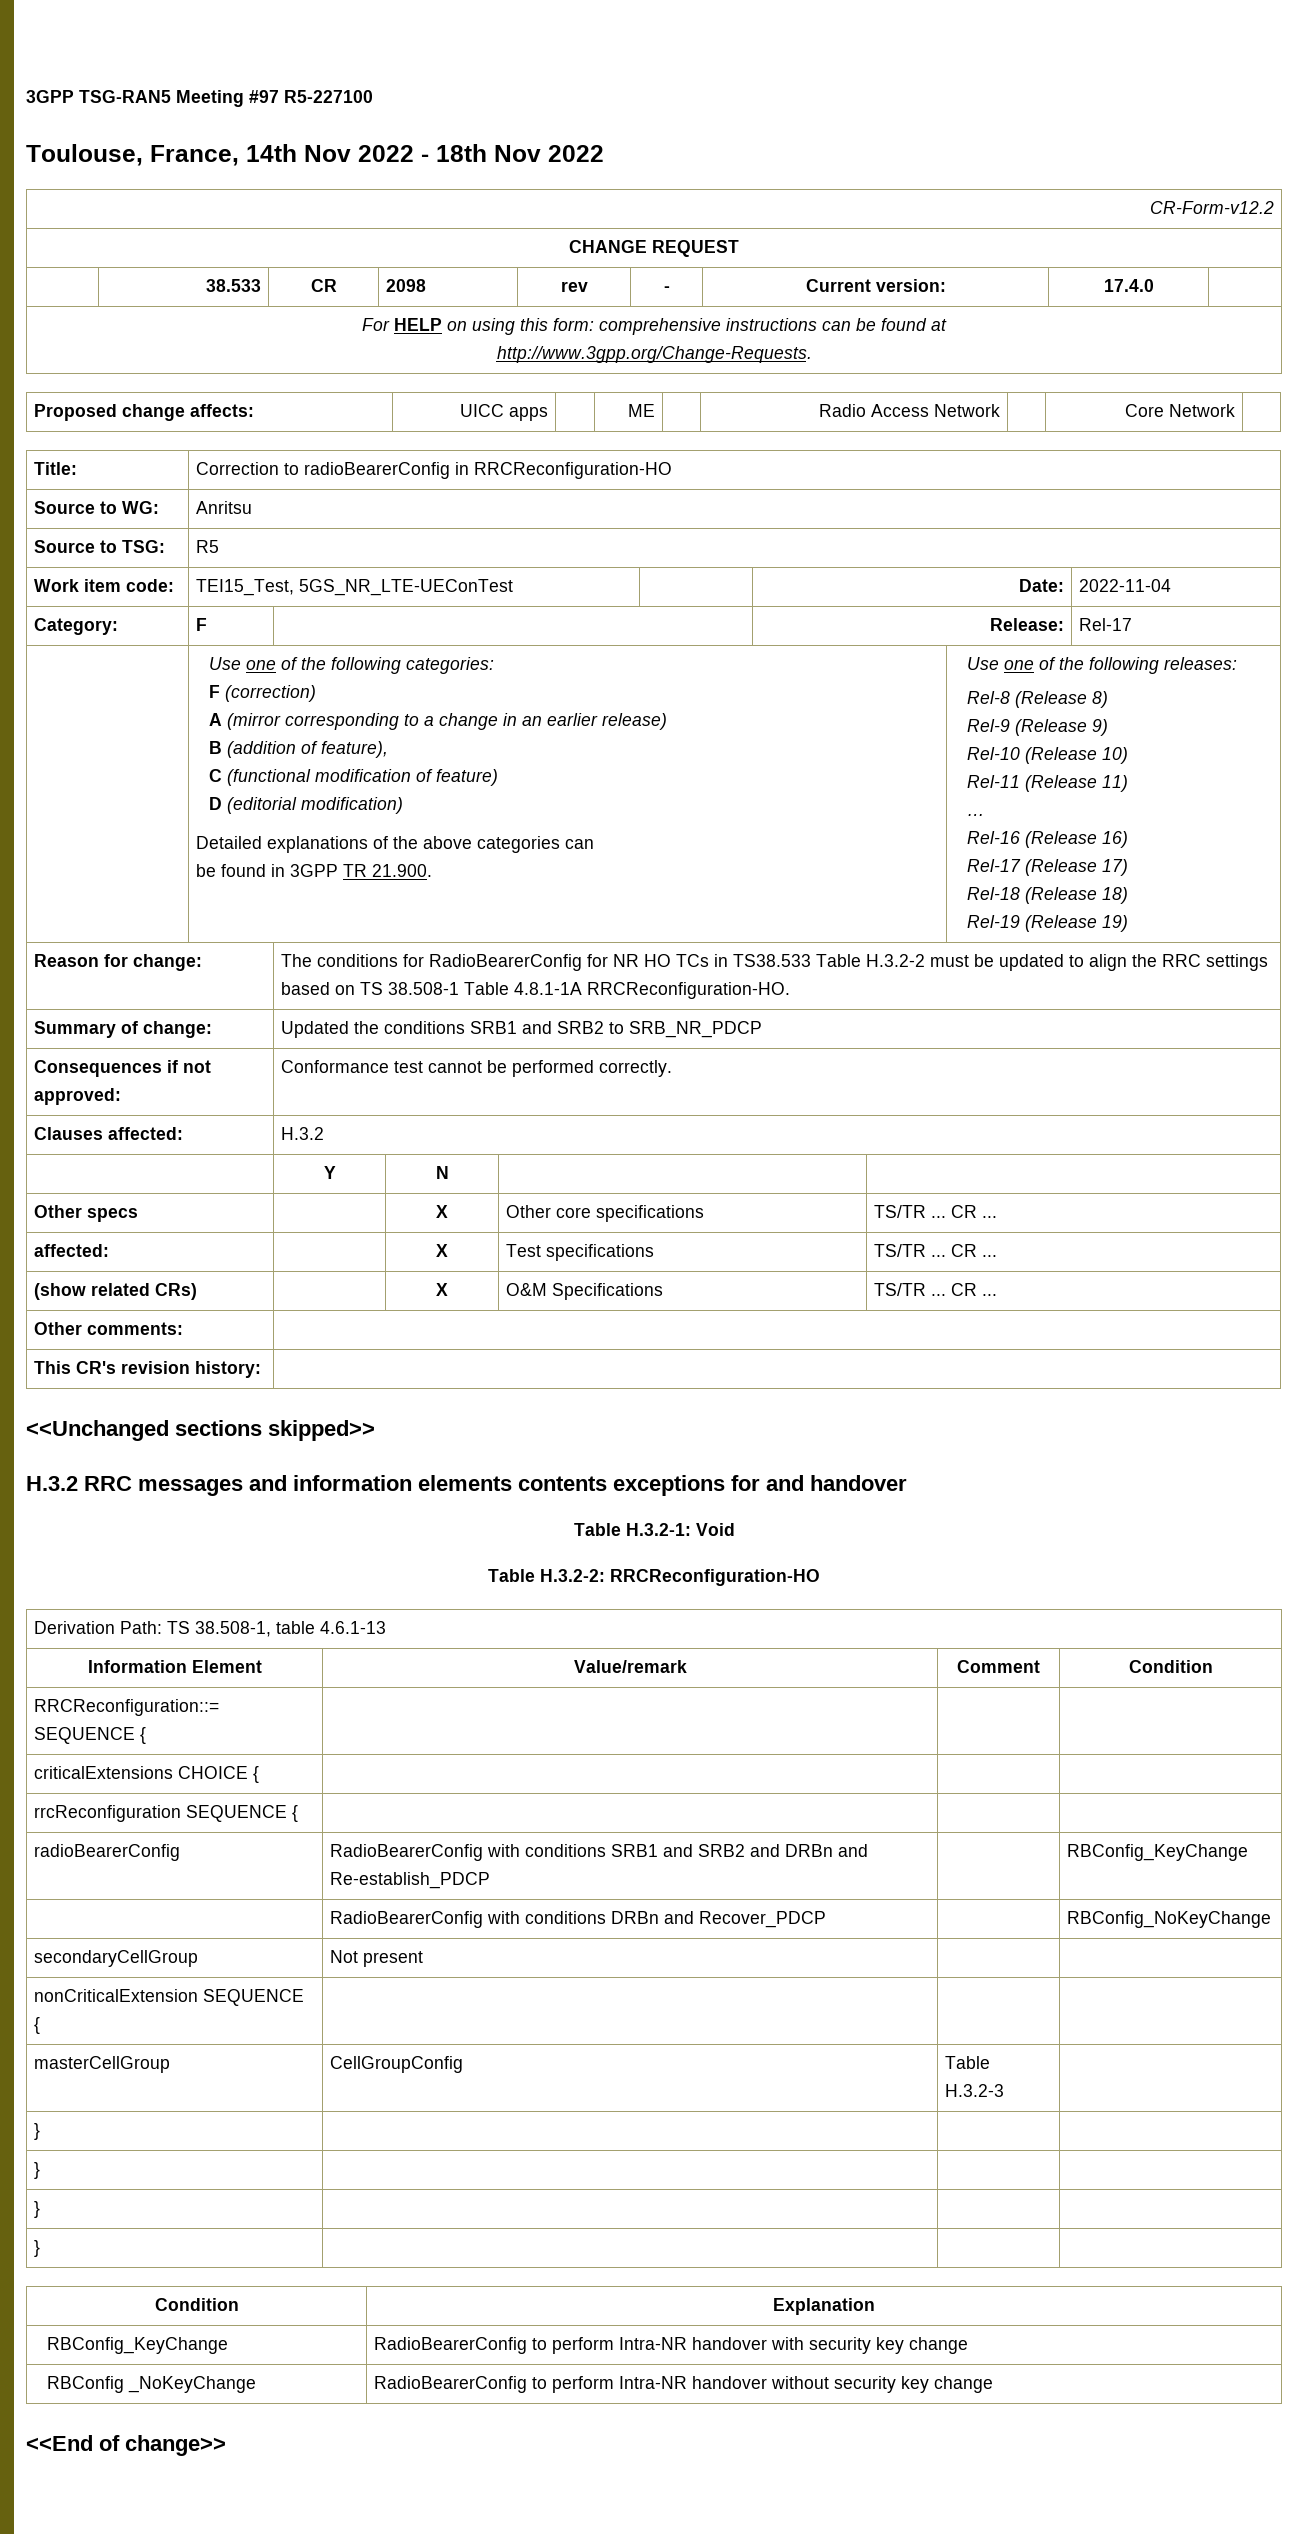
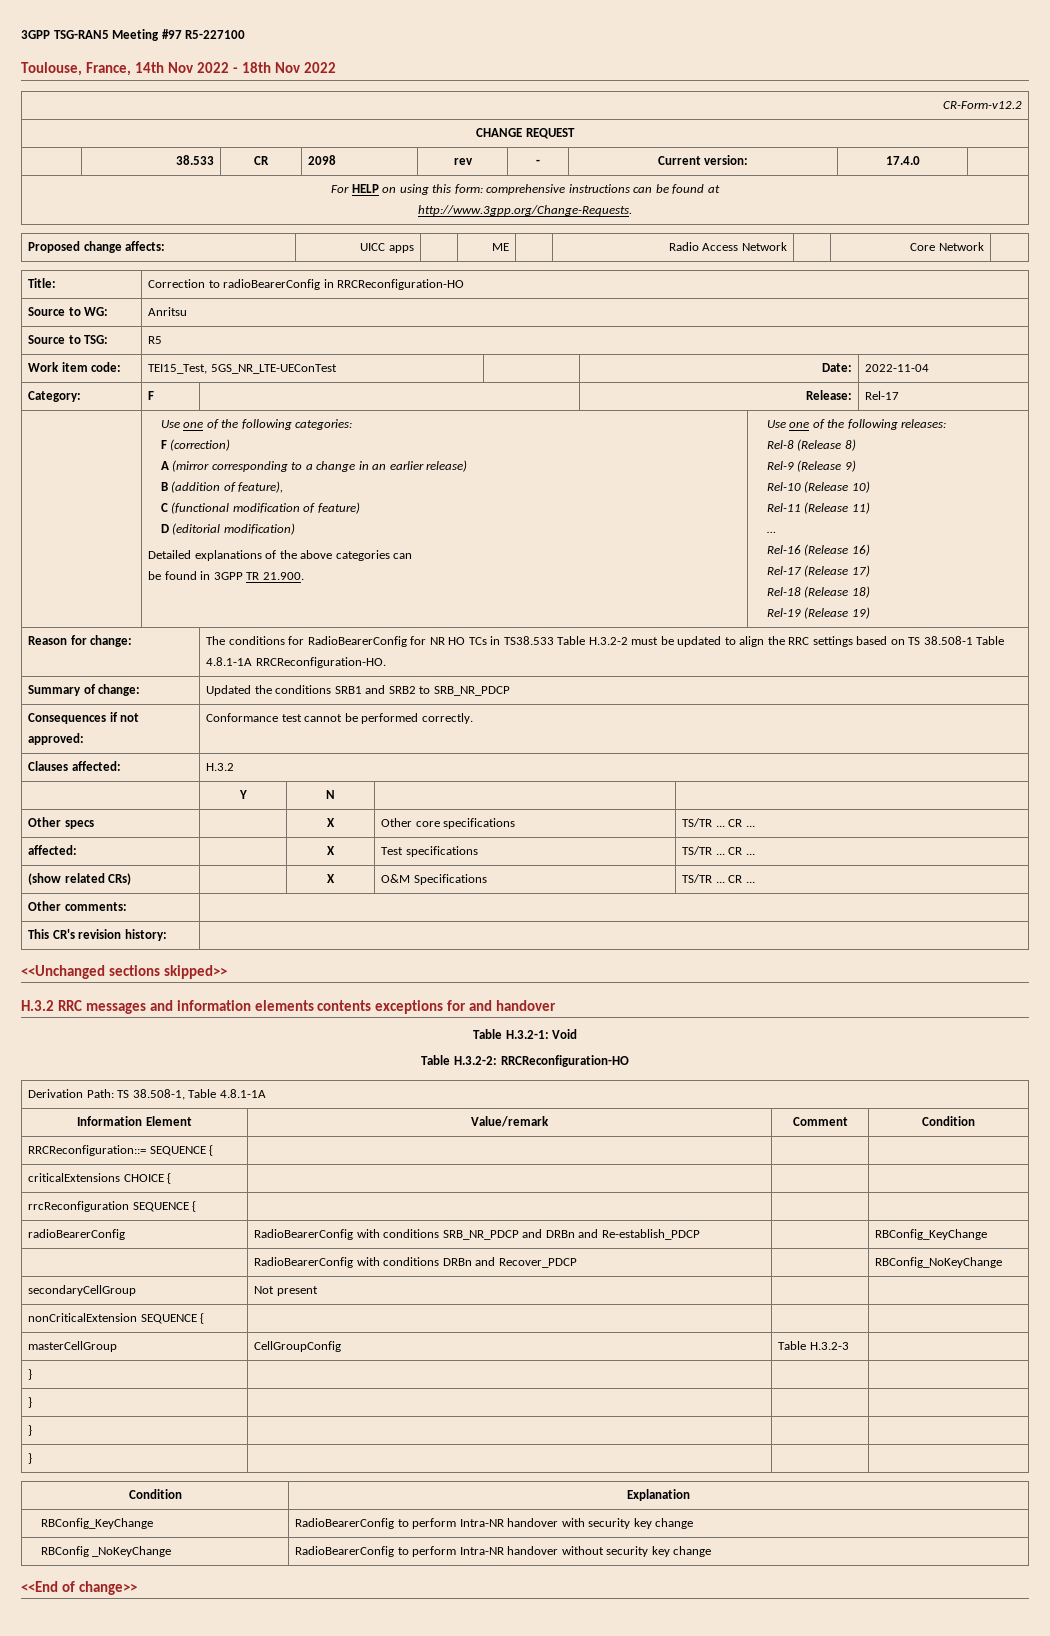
- Derivation Path: TS 38.508-1, table 4.6.1-13
+ Derivation Path: TS 38.508-1, Table 4.8.1-1A
- radioBearerConfig | RadioBearerConfig with conditions SRB1 and SRB2 and DRBn and Re-establish_PDCP | | RBConfig_KeyChange
+ radioBearerConfig | RadioBearerConfig with conditions SRB_NR_PDCP and DRBn and Re-establish_PDCP | | RBConfig_KeyChange

